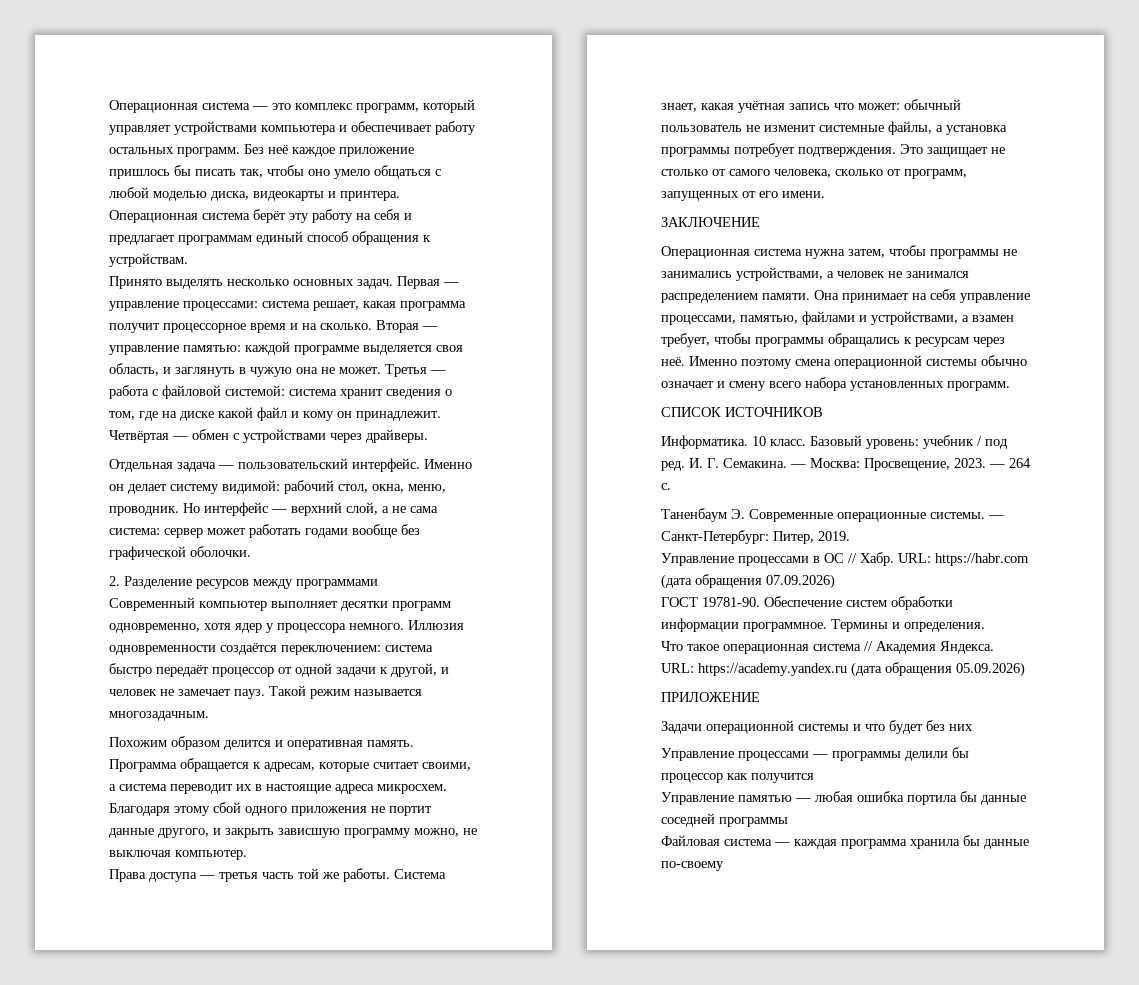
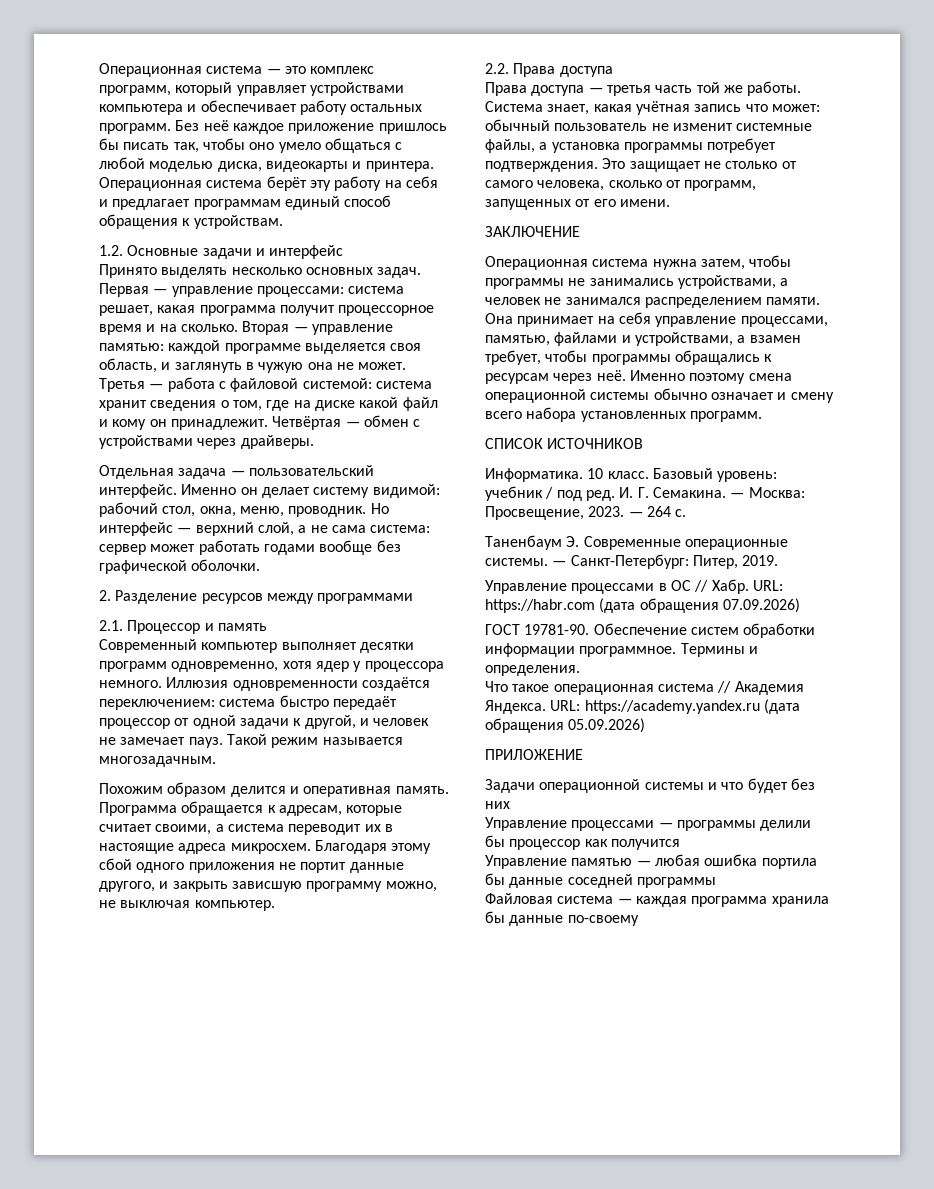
+ 1.2. Основные задачи и интерфейс
+ 2.1. Процессор и память
+ 2.2. Права доступа

